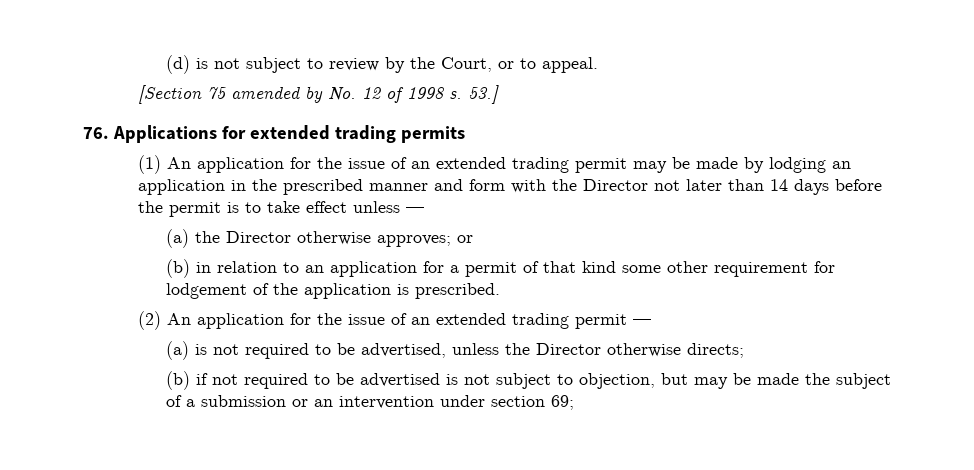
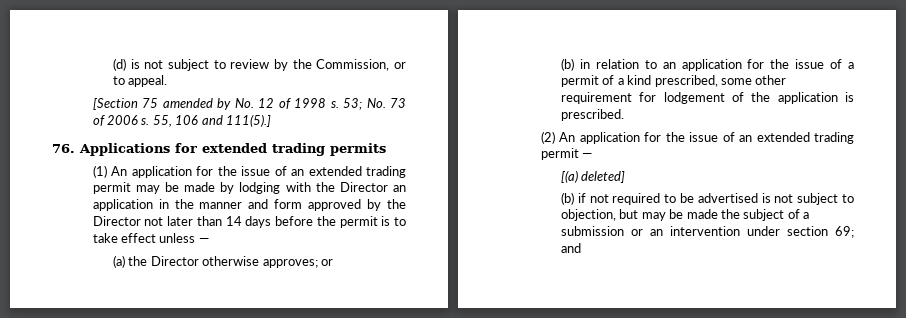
- (d) is not subject to review by the Court, or to appeal.
+ (d) is not subject to review by the Commission, or to appeal.
- 53.]
+ 53; No. 73 of 2006 s. 55, 106 and 111(5).]
- (1) An application for the issue of an extended trading permit may be made by lodging an application in the prescribed manner and form with the Director not later than 14 days before the permit is to take effect unless —
+ (1) An application for the issue of an extended trading permit may be made by lodging with the Director an application in the manner and form approved by the Director not later than 14 days before the permit is to take effect unless —
- (b) in relation to an application for a permit of that kind some other requirement for lodgement of the application is prescribed.
+ (b) in relation to an application for the issue of a permit of a kind prescribed, some other requirement for lodgement of the application is prescribed.
- (a) is not required to be advertised, unless the Director otherwise directs;
+ [(a) deleted]
- (b) if not required to be advertised is not subject to objection, but may be made the subject of a submission or an intervention under section 69;
+ (b) if not required to be advertised is not subject to objection, but may be made the subject of a submission or an intervention under section 69; and

